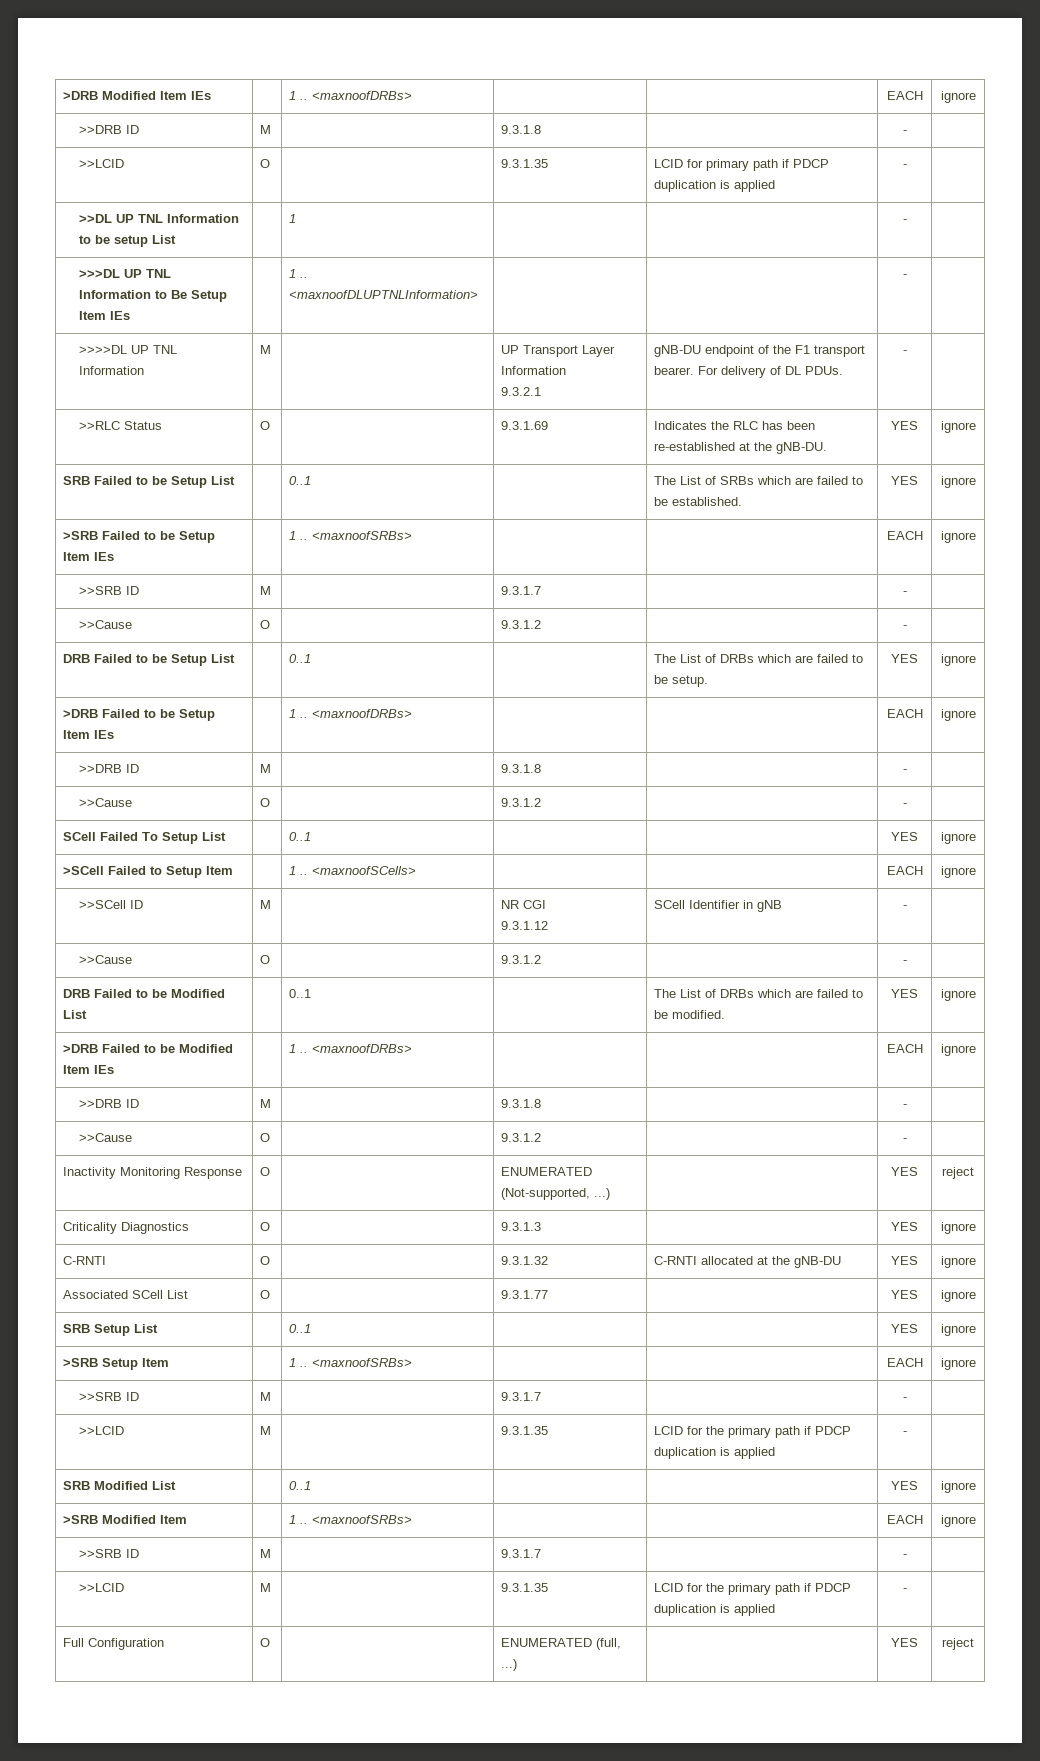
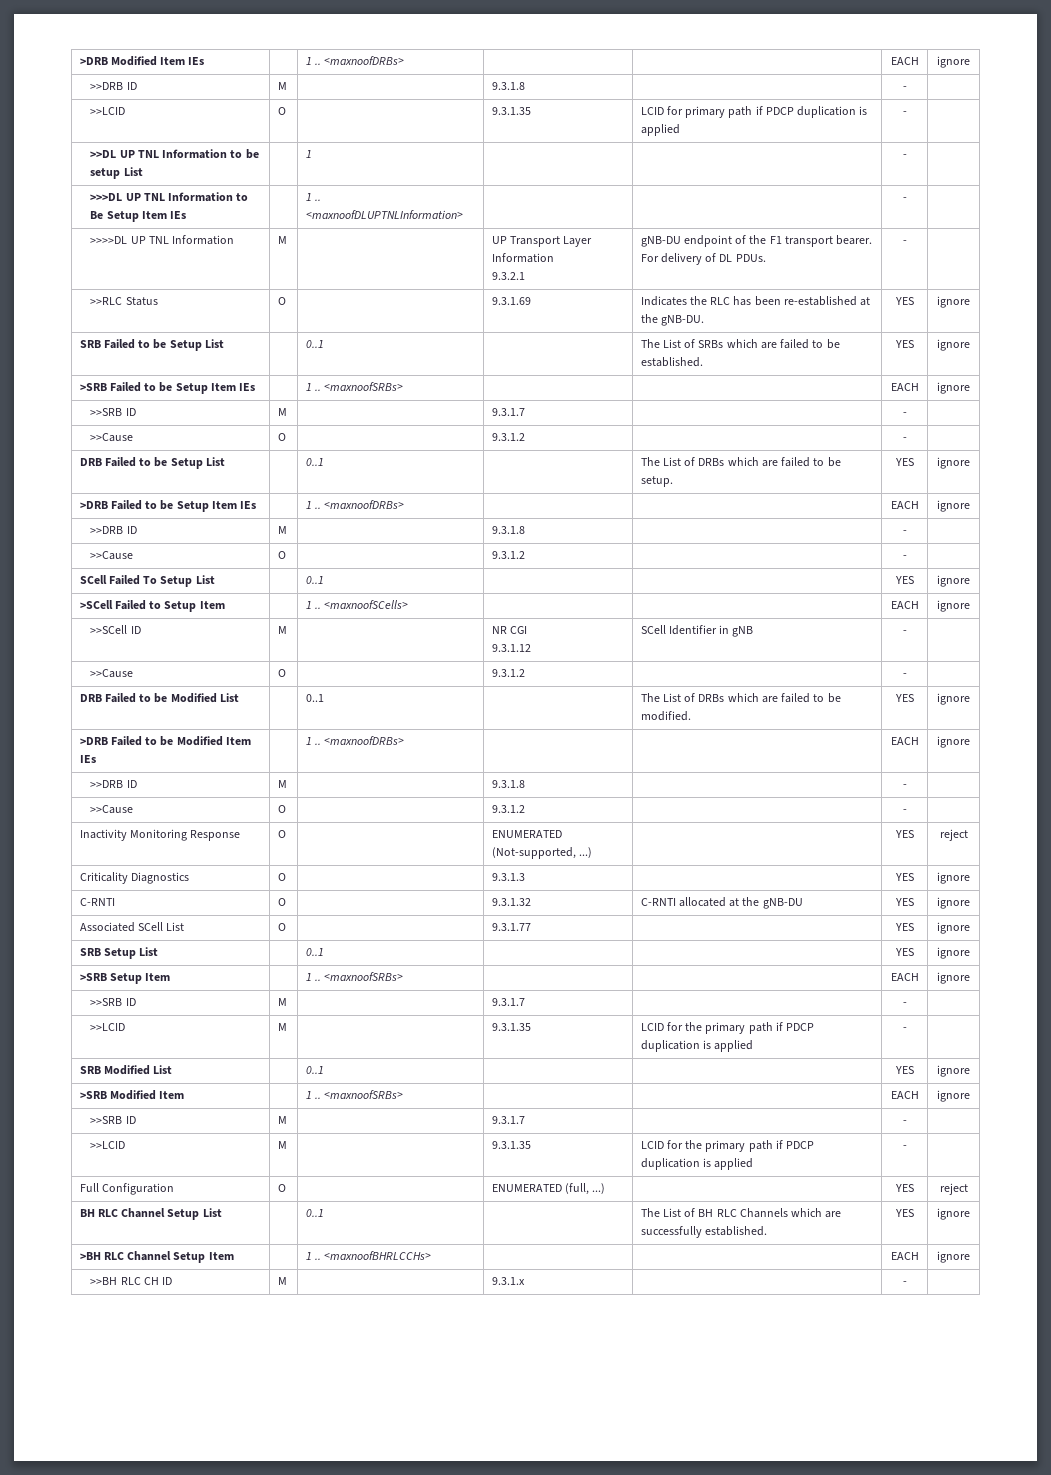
+ BH RLC Channel Setup List | | 0..1 | | The List of BH RLC Channels which are successfully established. | YES | ignore
+ >BH RLC Channel Setup Item | | 1 .. <maxnoofBHRLCCHs> | | | EACH | ignore
+ >>BH RLC CH ID | M | | 9.3.1.x | | - |

